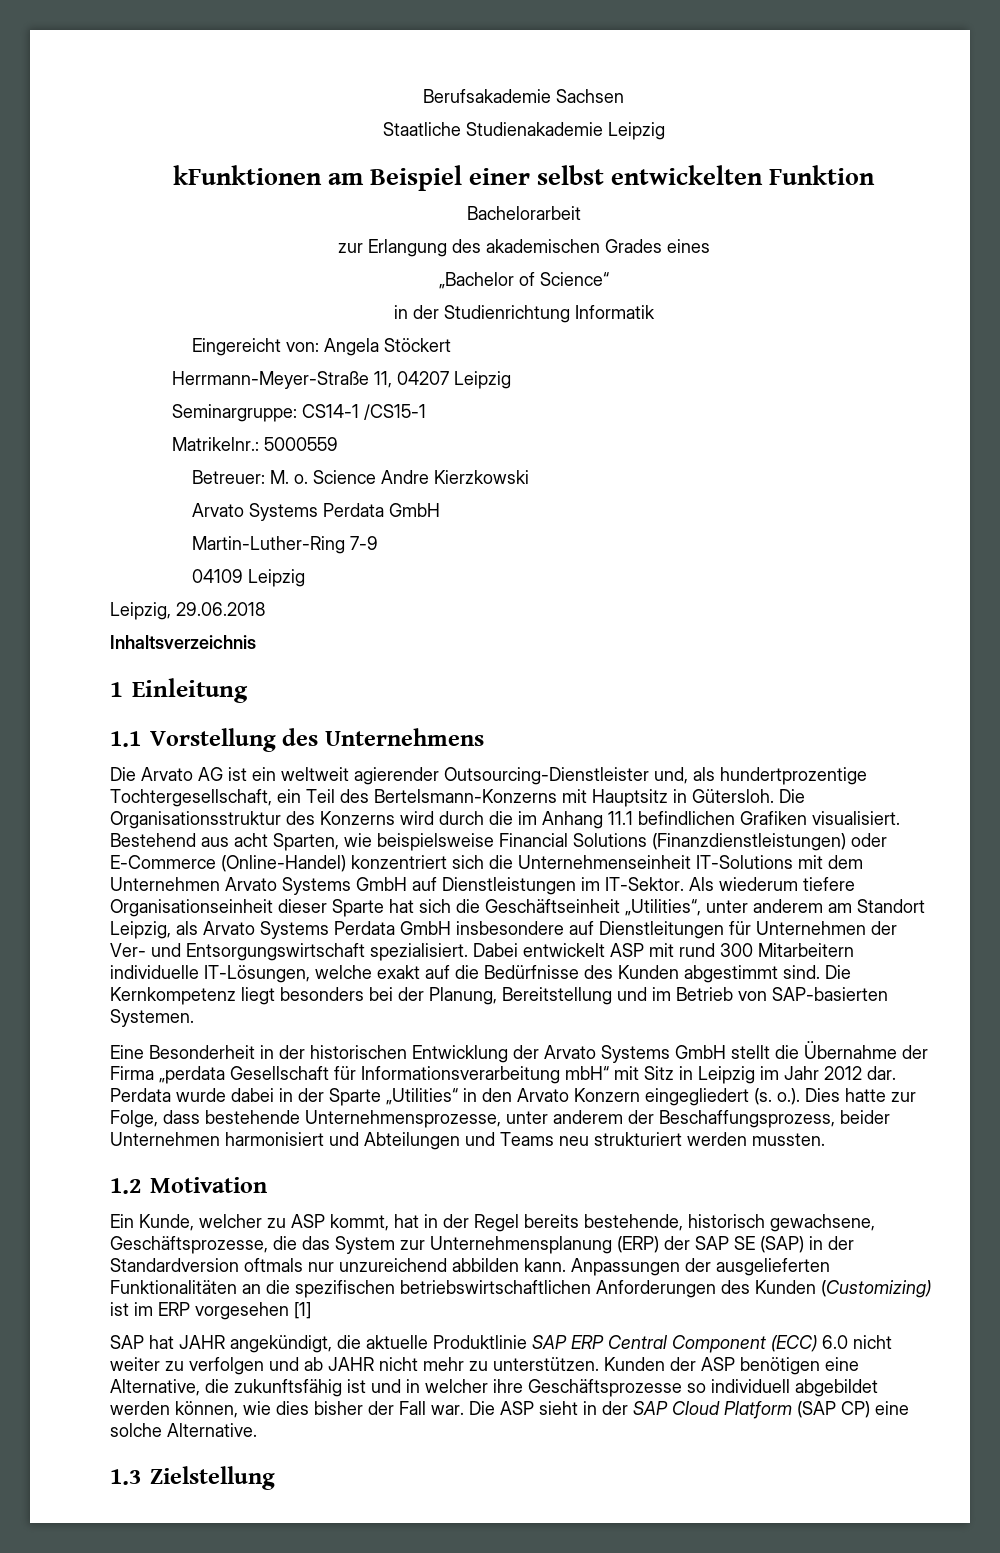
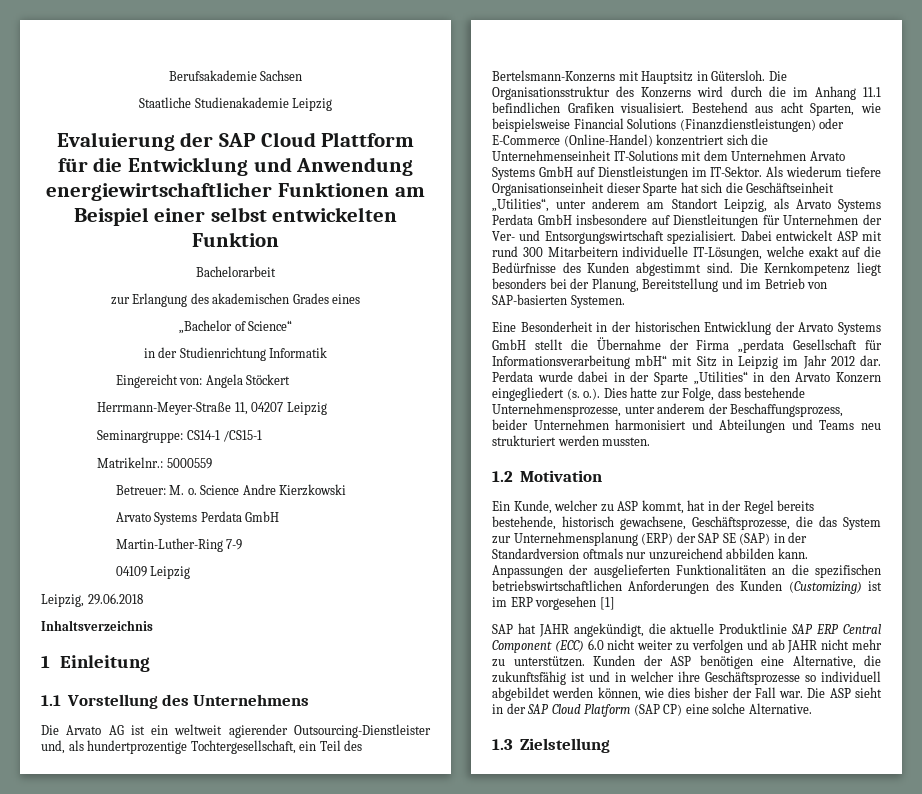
- kFunktionen am Beispiel einer selbst entwickelten Funktion
+ Evaluierung der SAP Cloud Plattform für die Entwicklung und Anwendung energiewirtschaftlicher Funktionen am Beispiel einer selbst entwickelten Funktion

